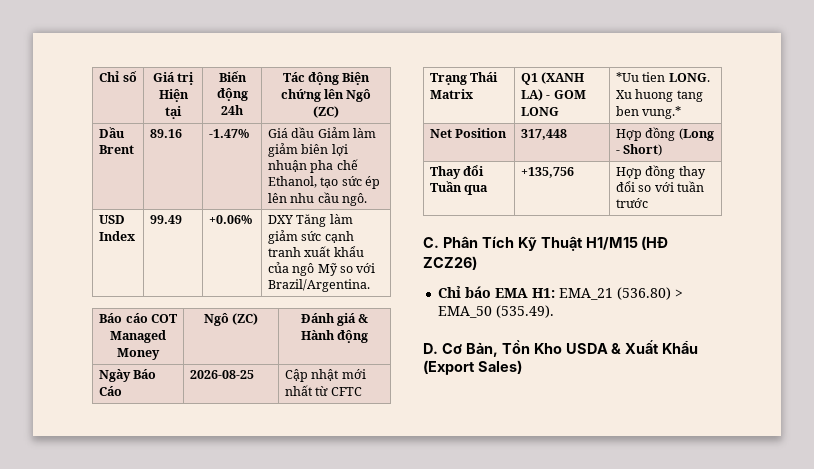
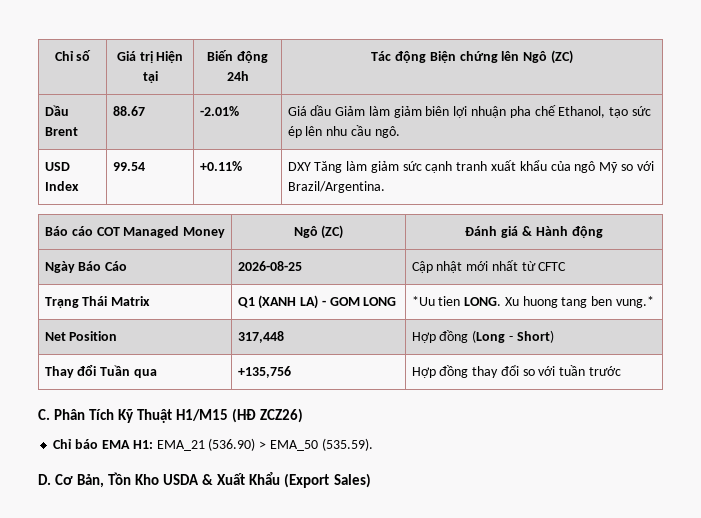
- Dầu Brent | 89.16 | -1.47% | Giá dầu Giảm làm giảm biên lợi nhuận pha chế Ethanol, tạo sức ép lên nhu cầu ngô.
+ Dầu Brent | 88.67 | -2.01% | Giá dầu Giảm làm giảm biên lợi nhuận pha chế Ethanol, tạo sức ép lên nhu cầu ngô.
- USD Index | 99.49 | +0.06% | DXY Tăng làm giảm sức cạnh tranh xuất khẩu của ngô Mỹ so với Brazil/Argentina.
+ USD Index | 99.54 | +0.11% | DXY Tăng làm giảm sức cạnh tranh xuất khẩu của ngô Mỹ so với Brazil/Argentina.
- Chỉ báo EMA H1: EMA_21 (536.80) > EMA_50 (535.49).
+ Chỉ báo EMA H1: EMA_21 (536.90) > EMA_50 (535.59).

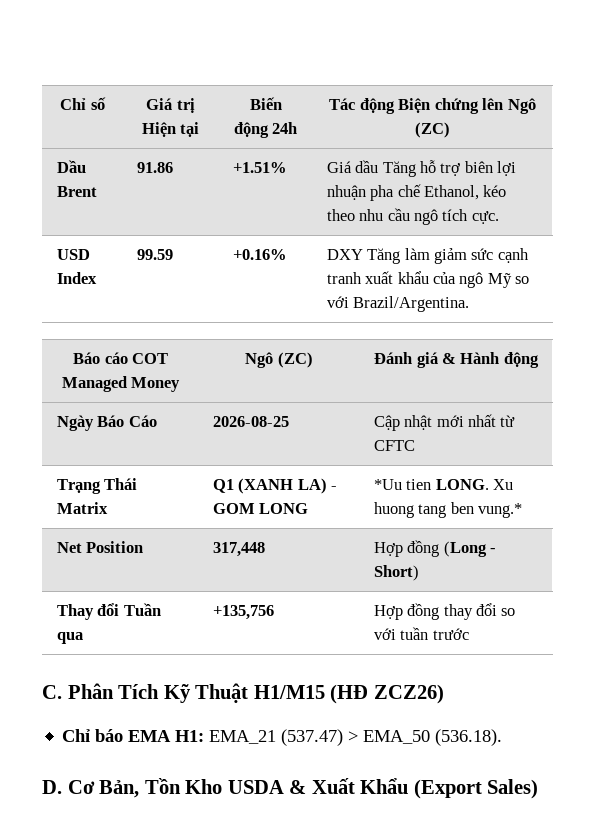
- Dầu Brent | 88.67 | -2.01% | Giá dầu Giảm làm giảm biên lợi nhuận pha chế Ethanol, tạo sức ép lên nhu cầu ngô.
+ Dầu Brent | 91.86 | +1.51% | Giá dầu Tăng hỗ trợ biên lợi nhuận pha chế Ethanol, kéo theo nhu cầu ngô tích cực.
- USD Index | 99.54 | +0.11% | DXY Tăng làm giảm sức cạnh tranh xuất khẩu của ngô Mỹ so với Brazil/Argentina.
+ USD Index | 99.59 | +0.16% | DXY Tăng làm giảm sức cạnh tranh xuất khẩu của ngô Mỹ so với Brazil/Argentina.
- Chỉ báo EMA H1: EMA_21 (536.90) > EMA_50 (535.59).
+ Chỉ báo EMA H1: EMA_21 (537.47) > EMA_50 (536.18).

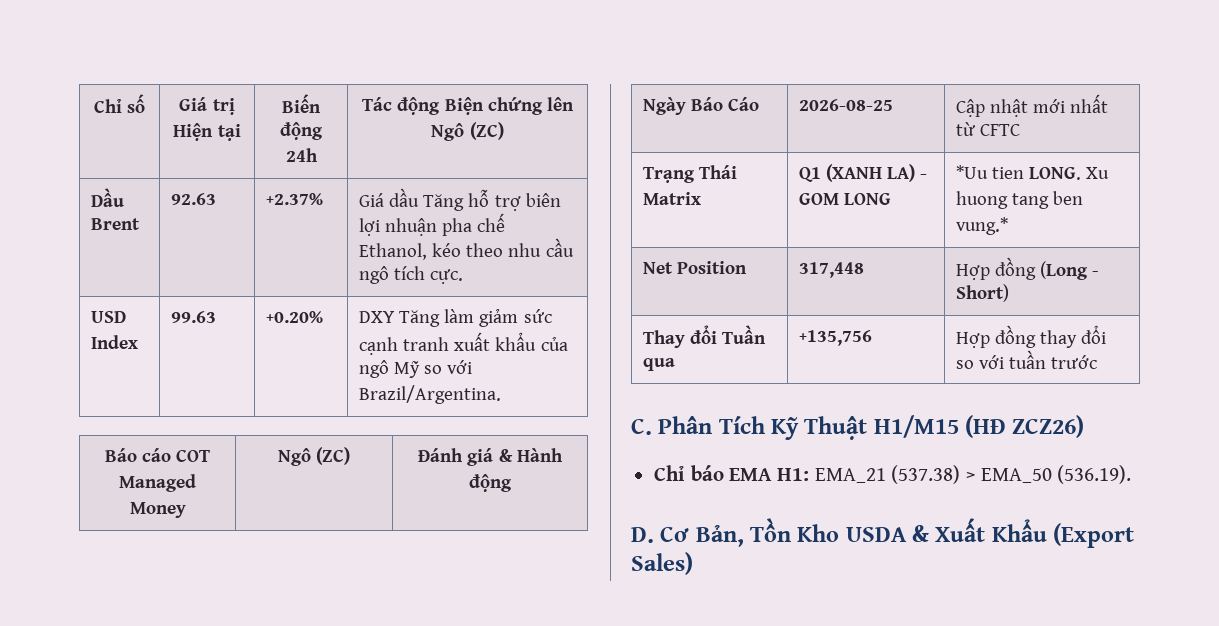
- Dầu Brent | 91.86 | +1.51% | Giá dầu Tăng hỗ trợ biên lợi nhuận pha chế Ethanol, kéo theo nhu cầu ngô tích cực.
+ Dầu Brent | 92.63 | +2.37% | Giá dầu Tăng hỗ trợ biên lợi nhuận pha chế Ethanol, kéo theo nhu cầu ngô tích cực.
- USD Index | 99.59 | +0.16% | DXY Tăng làm giảm sức cạnh tranh xuất khẩu của ngô Mỹ so với Brazil/Argentina.
+ USD Index | 99.63 | +0.20% | DXY Tăng làm giảm sức cạnh tranh xuất khẩu của ngô Mỹ so với Brazil/Argentina.
- Chỉ báo EMA H1: EMA_21 (537.47) > EMA_50 (536.18).
+ Chỉ báo EMA H1: EMA_21 (537.38) > EMA_50 (536.19).

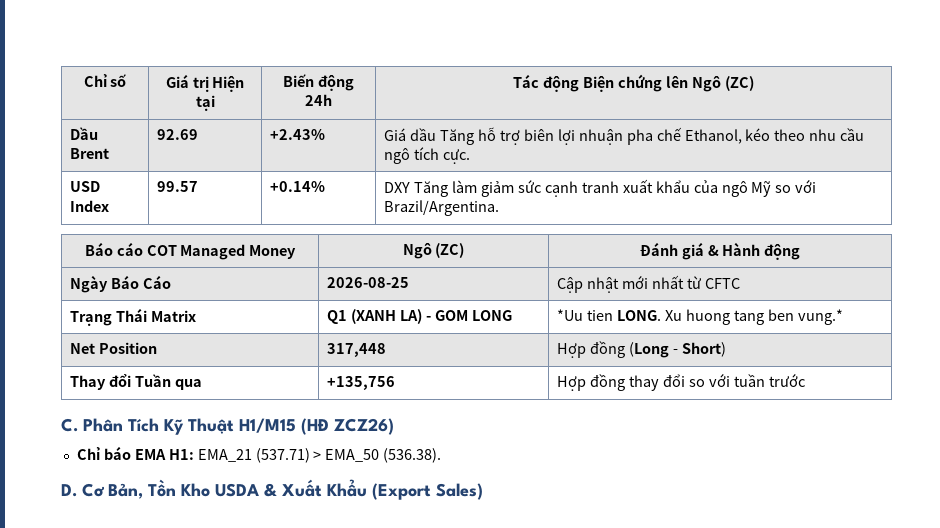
- Dầu Brent | 92.63 | +2.37% | Giá dầu Tăng hỗ trợ biên lợi nhuận pha chế Ethanol, kéo theo nhu cầu ngô tích cực.
+ Dầu Brent | 92.69 | +2.43% | Giá dầu Tăng hỗ trợ biên lợi nhuận pha chế Ethanol, kéo theo nhu cầu ngô tích cực.
- USD Index | 99.63 | +0.20% | DXY Tăng làm giảm sức cạnh tranh xuất khẩu của ngô Mỹ so với Brazil/Argentina.
+ USD Index | 99.57 | +0.14% | DXY Tăng làm giảm sức cạnh tranh xuất khẩu của ngô Mỹ so với Brazil/Argentina.
- Chỉ báo EMA H1: EMA_21 (537.38) > EMA_50 (536.19).
+ Chỉ báo EMA H1: EMA_21 (537.71) > EMA_50 (536.38).

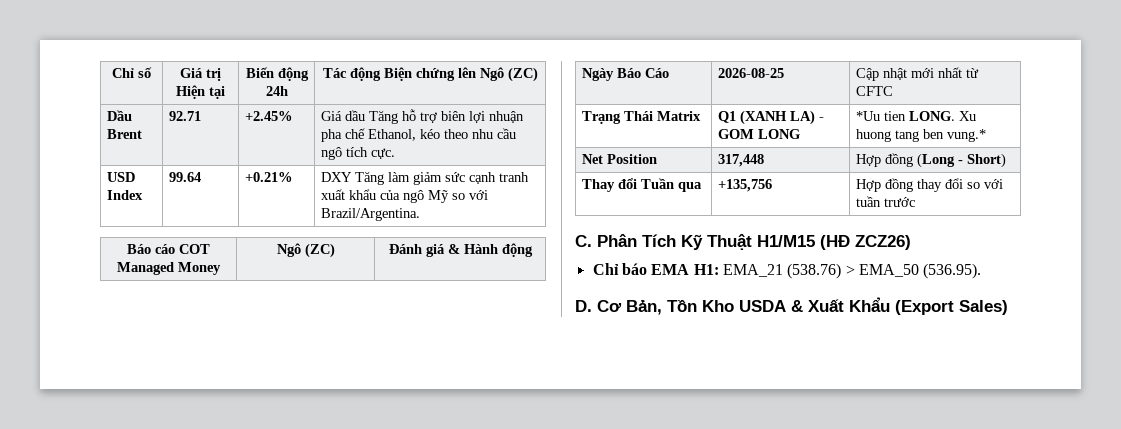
- Dầu Brent | 92.69 | +2.43% | Giá dầu Tăng hỗ trợ biên lợi nhuận pha chế Ethanol, kéo theo nhu cầu ngô tích cực.
+ Dầu Brent | 92.71 | +2.45% | Giá dầu Tăng hỗ trợ biên lợi nhuận pha chế Ethanol, kéo theo nhu cầu ngô tích cực.
- USD Index | 99.57 | +0.14% | DXY Tăng làm giảm sức cạnh tranh xuất khẩu của ngô Mỹ so với Brazil/Argentina.
+ USD Index | 99.64 | +0.21% | DXY Tăng làm giảm sức cạnh tranh xuất khẩu của ngô Mỹ so với Brazil/Argentina.
- Chỉ báo EMA H1: EMA_21 (537.71) > EMA_50 (536.38).
+ Chỉ báo EMA H1: EMA_21 (538.76) > EMA_50 (536.95).

